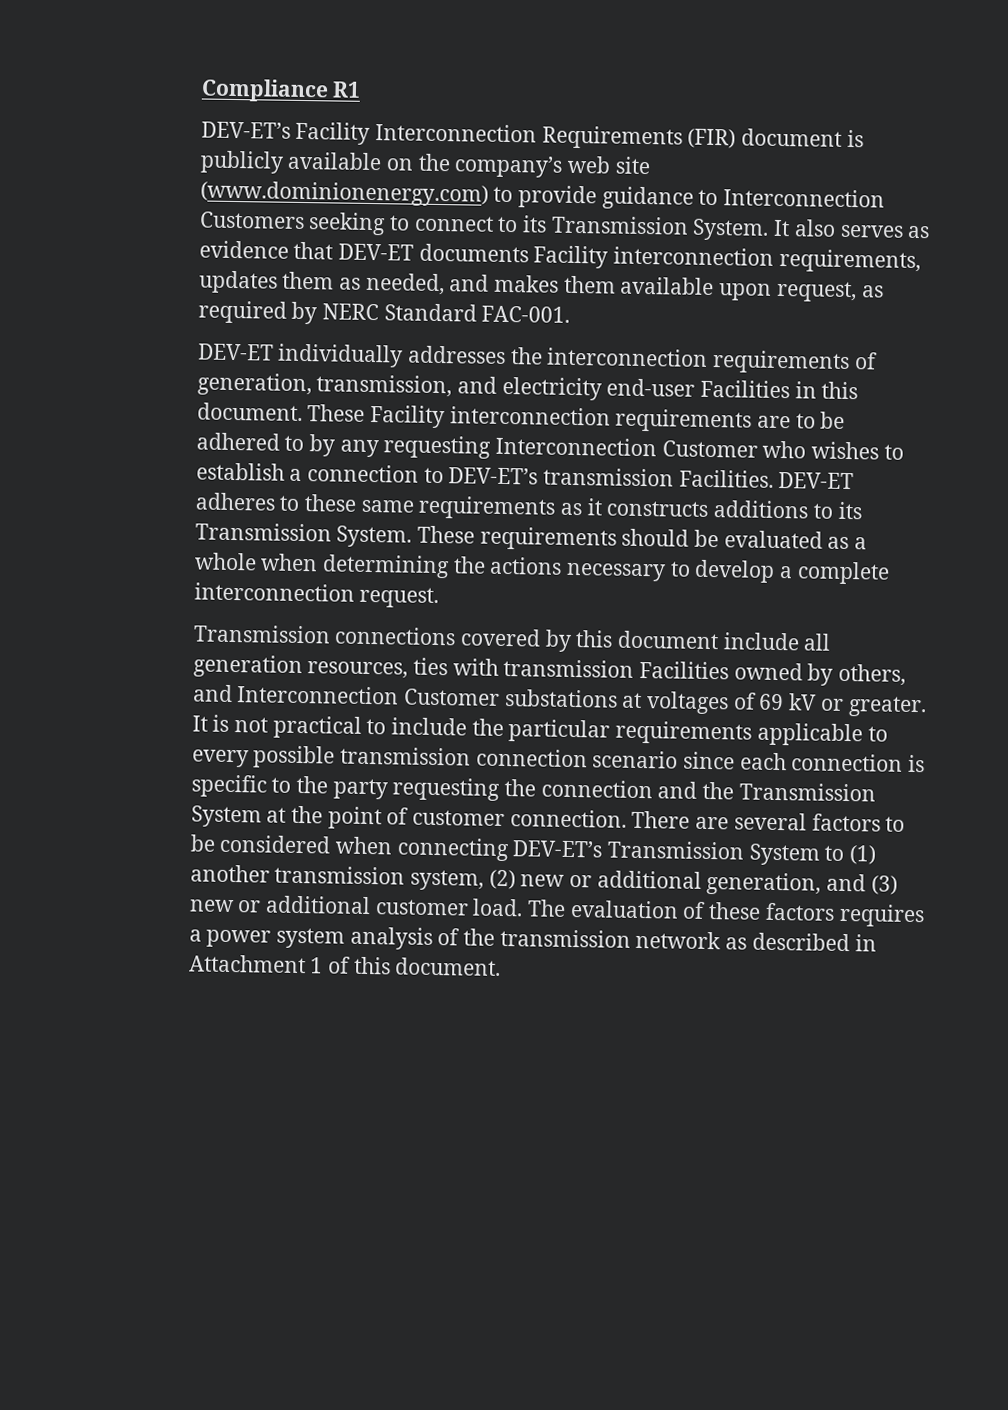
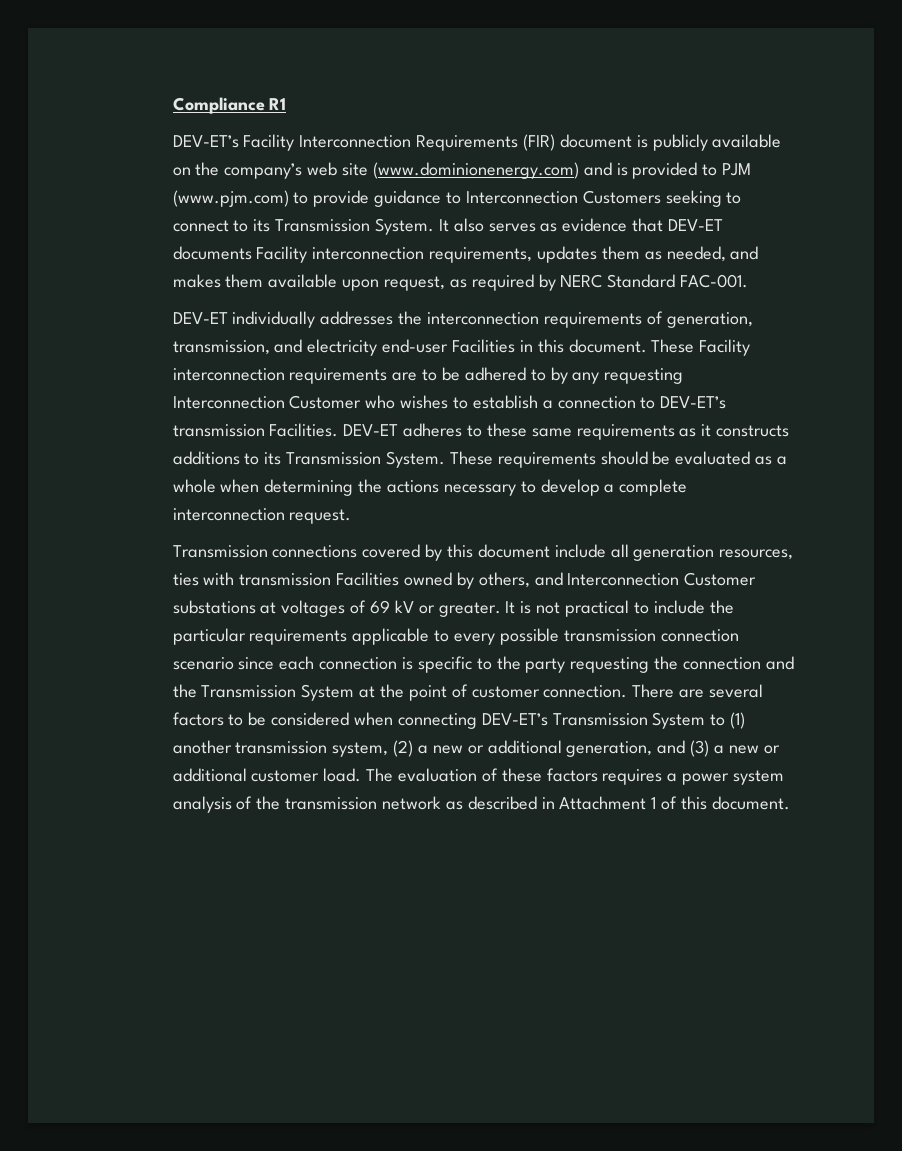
- DEV-ET’s Facility Interconnection Requirements (FIR) document is publicly available on the company’s web site (www.dominionenergy.com) to provide guidance to Interconnection Customers seeking to connect to its Transmission System.
+ DEV-ET’s Facility Interconnection Requirements (FIR) document is publicly available on the company’s web site (www.dominionenergy.com) and is provided to PJM (www.pjm.com) to provide guidance to Interconnection Customers seeking to connect to its Transmission System.
- There are several factors to be considered when connecting DEV-ET’s Transmission System to (1) another transmission system, (2) new or additional generation, and (3) new or additional customer load.
+ There are several factors to be considered when connecting DEV-ET’s Transmission System to (1) another transmission system, (2) a new or additional generation, and (3) a new or additional customer load.

